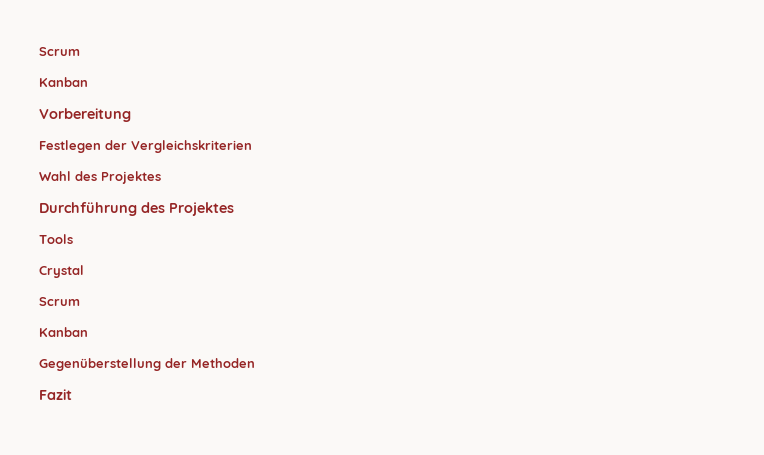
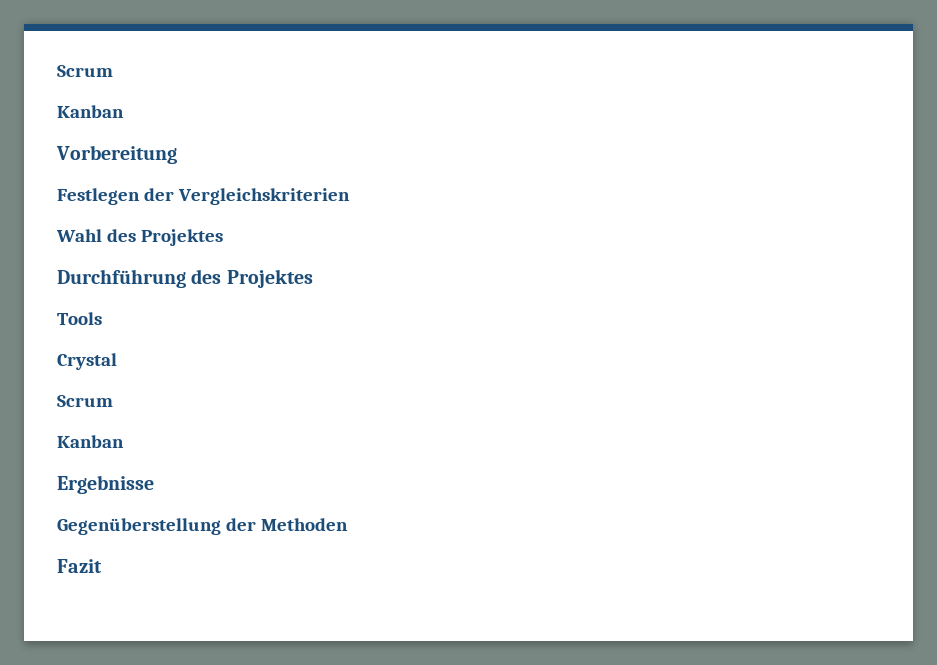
+ Ergebnisse

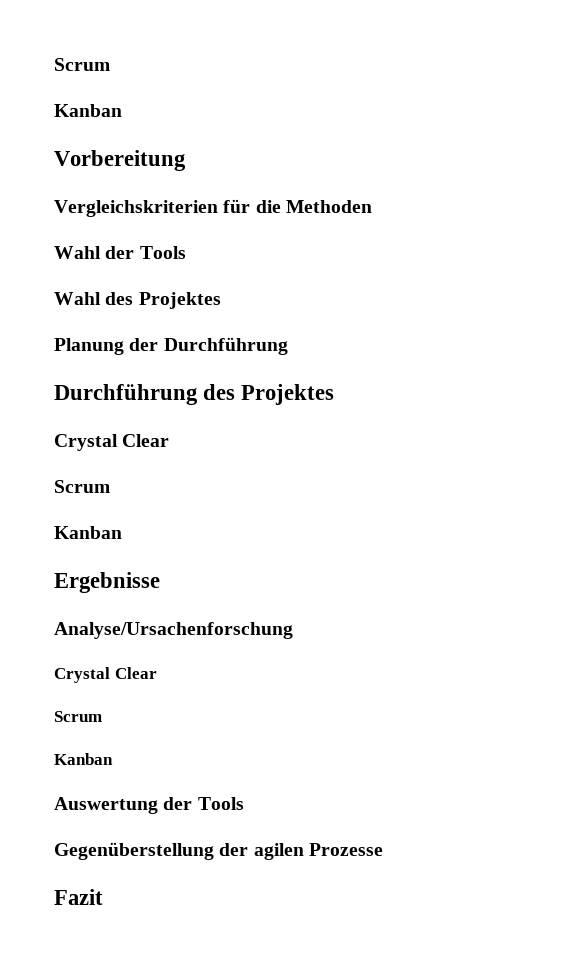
- Festlegen der Vergleichskriterien
+ Vergleichskriterien für die Methoden
+ Wahl der Tools
+ Planung der Durchführung
  Durchführung des Projektes
- Tools
- Crystal
+ Crystal Clear
+ Analyse/Ursachenforschung
+ Crystal Clear
+ Scrum
+ Kanban
+ Auswertung der Tools
- Gegenüberstellung der Methoden
+ Gegenüberstellung der agilen Prozesse

